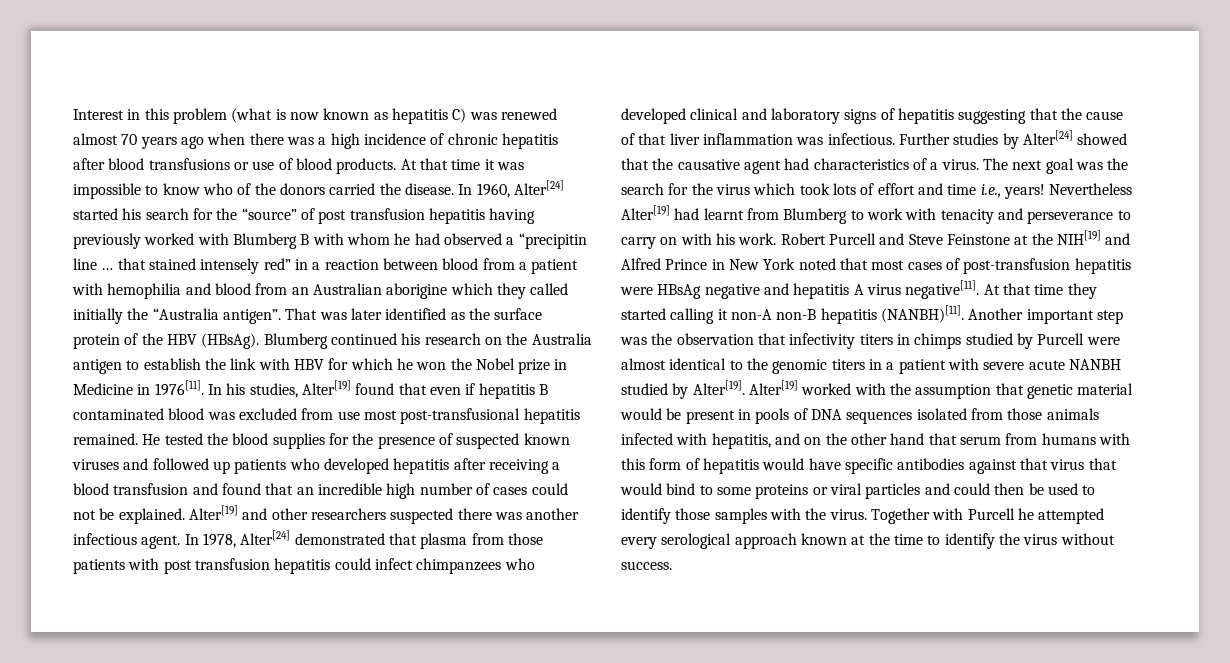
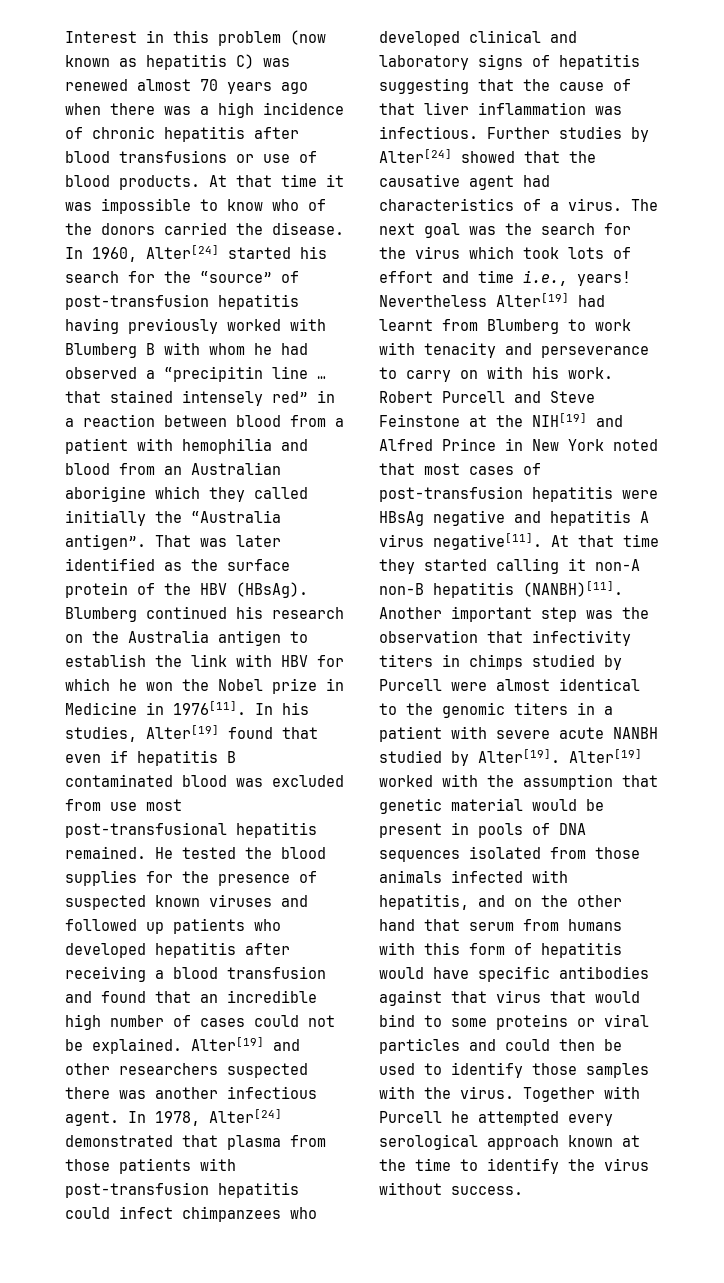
- Interest in this problem (what is now known as hepatitis C) was renewed almost 70 years ago when there was a high incidence of chronic hepatitis after blood transfusions or use of blood products.
+ Interest in this problem (now known as hepatitis C) was renewed almost 70 years ago when there was a high incidence of chronic hepatitis after blood transfusions or use of blood products.
- In 1960, Alter[24] started his search for the “source” of post transfusion hepatitis having previously worked with Blumberg B with whom he had observed a “precipitin line … that stained intensely red” in a reaction between blood from a patient with hemophilia and blood from an Australian aborigine which they called initially the “Australia antigen”.
+ In 1960, Alter[24] started his search for the “source” of post-transfusion hepatitis having previously worked with Blumberg B with whom he had observed a “precipitin line … that stained intensely red” in a reaction between blood from a patient with hemophilia and blood from an Australian aborigine which they called initially the “Australia antigen”.
- In 1978, Alter[24] demonstrated that plasma from those patients with post transfusion hepatitis could infect chimpanzees who developed clinical and laboratory signs of hepatitis suggesting that the cause of that liver inflammation was infectious.
+ In 1978, Alter[24] demonstrated that plasma from those patients with post-transfusion hepatitis could infect chimpanzees who developed clinical and laboratory signs of hepatitis suggesting that the cause of that liver inflammation was infectious.

